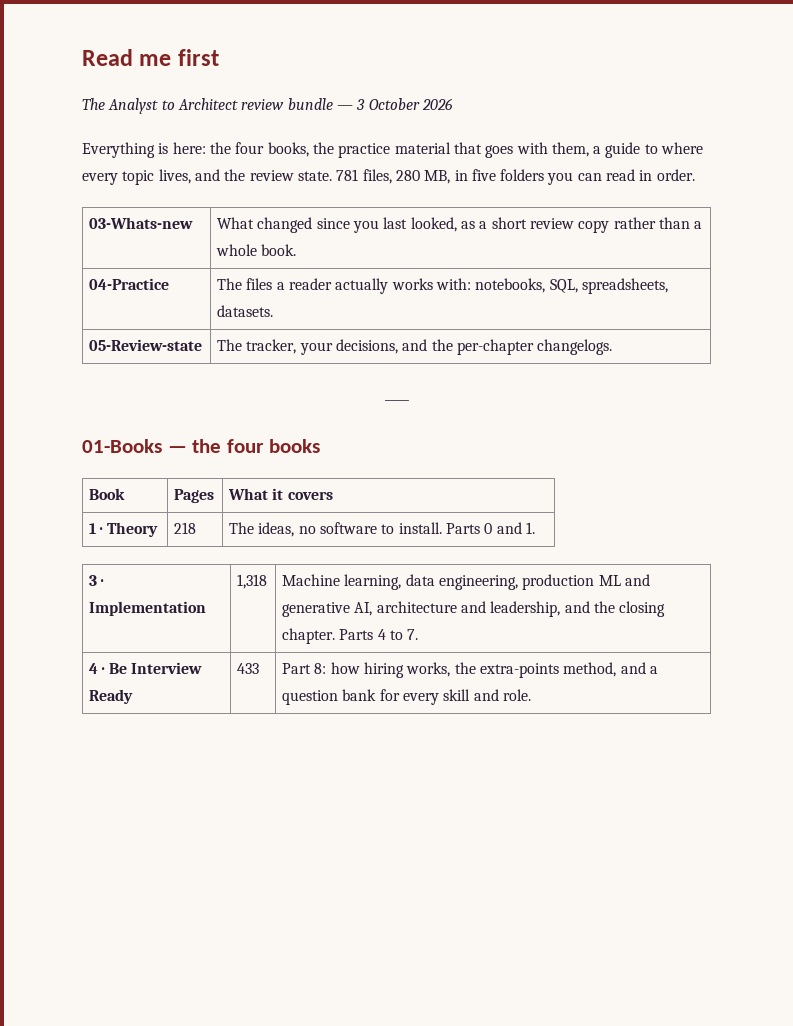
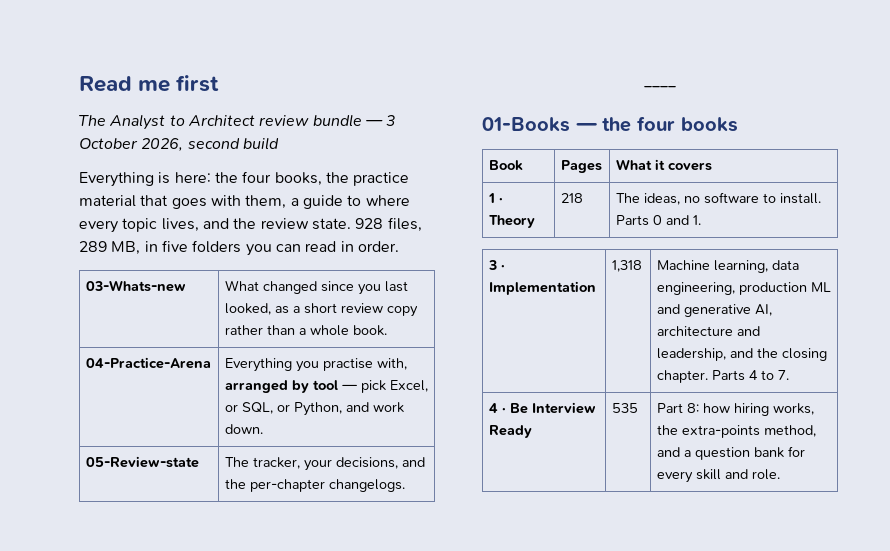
- The Analyst to Architect review bundle — 3 October 2026
+ The Analyst to Architect review bundle — 3 October 2026, second build
- 781 files, 280 MB, in five folders you can read in order.
+ 928 files, 289 MB, in five folders you can read in order.
- 04-Practice | The files a reader actually works with: notebooks, SQL, spreadsheets, datasets.
+ 04-Practice-Arena | Everything you practise with, arranged by tool — pick Excel, or SQL, or Python, and work down.
- 4 · Be Interview Ready | 433 | Part 8: how hiring works, the extra-points method, and a question bank for every skill and role.
+ 4 · Be Interview Ready | 535 | Part 8: how hiring works, the extra-points method, and a question bank for every skill and role.

